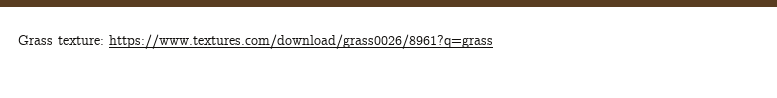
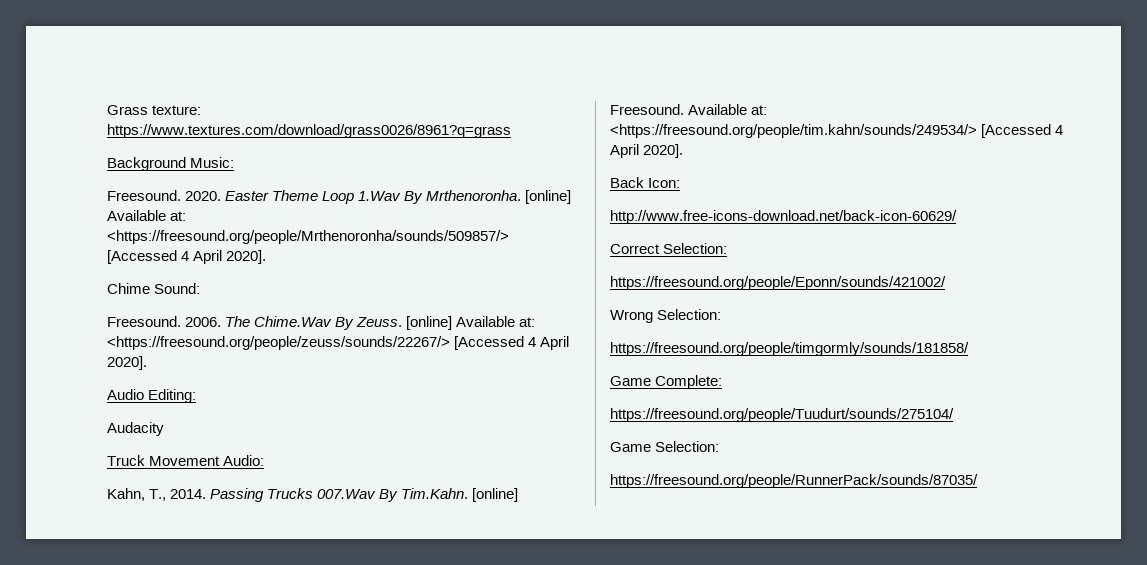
+ Background Music:
+ Freesound. 2020. Easter Theme Loop 1.Wav By Mrthenoronha. [online] Available at: <https://freesound.org/people/Mrthenoronha/sounds/509857/> [Accessed 4 April 2020].
+ Chime Sound:
+ Freesound. 2006. The Chime.Wav By Zeuss. [online] Available at: <https://freesound.org/people/zeuss/sounds/22267/> [Accessed 4 April 2020].
+ Audio Editing:
+ Audacity
+ Truck Movement Audio:
+ Kahn, T., 2014. Passing Trucks 007.Wav By Tim.Kahn. [online] Freesound. Available at: <https://freesound.org/people/tim.kahn/sounds/249534/> [Accessed 4 April 2020].
+ Back Icon:
+ http://www.free-icons-download.net/back-icon-60629/
+ Correct Selection:
+ https://freesound.org/people/Eponn/sounds/421002/
+ Wrong Selection:
+ https://freesound.org/people/timgormly/sounds/181858/
+ Game Complete:
+ https://freesound.org/people/Tuudurt/sounds/275104/
+ Game Selection:
+ https://freesound.org/people/RunnerPack/sounds/87035/

